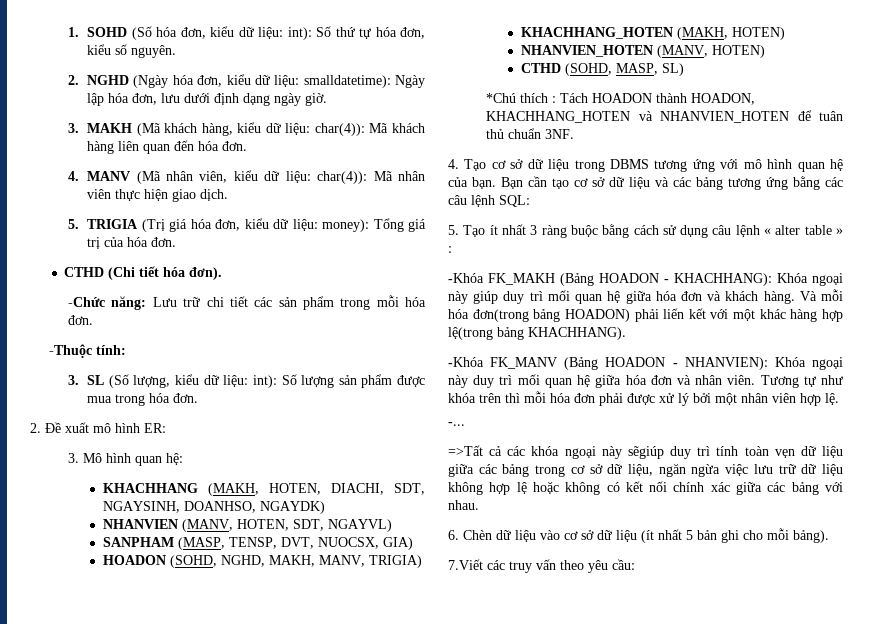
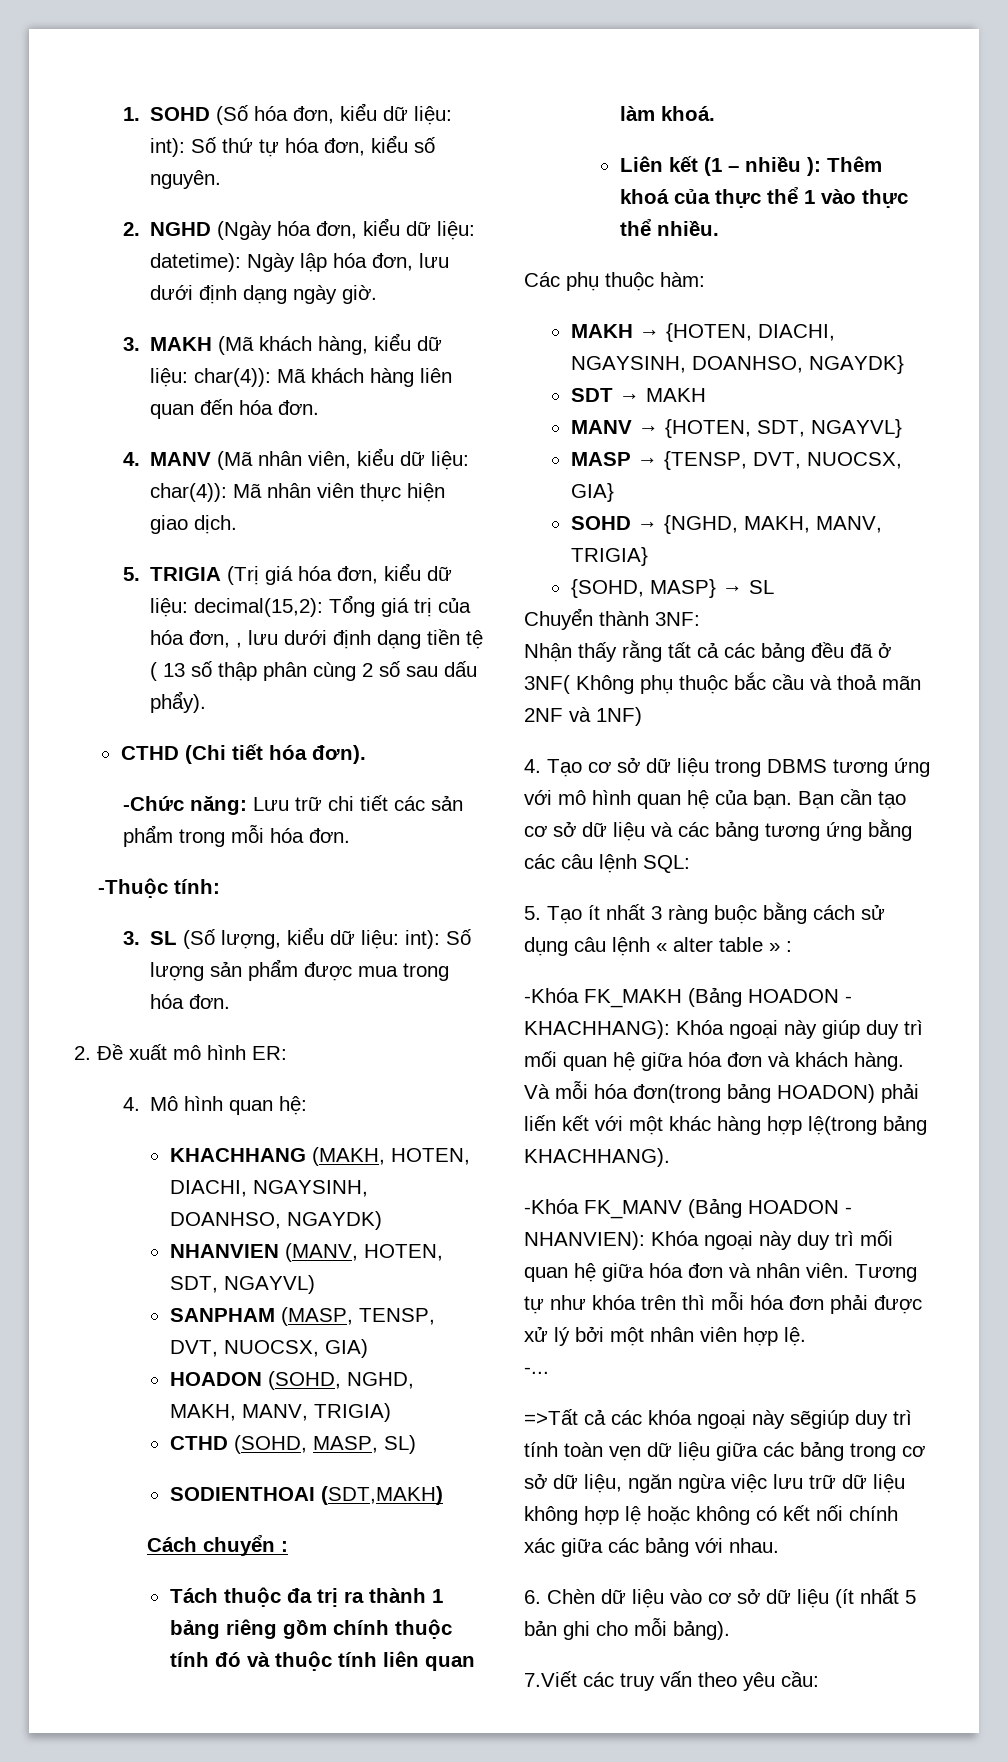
- 2. NGHD (Ngày hóa đơn, kiểu dữ liệu: smalldatetime): Ngày lập hóa đơn, lưu dưới định dạng ngày giờ.
+ 2. NGHD (Ngày hóa đơn, kiểu dữ liệu: datetime): Ngày lập hóa đơn, lưu dưới định dạng ngày giờ.
- 5. TRIGIA (Trị giá hóa đơn, kiểu dữ liệu: money): Tổng giá trị của hóa đơn.
+ 5. TRIGIA (Trị giá hóa đơn, kiểu dữ liệu: decimal(15,2): Tổng giá trị của hóa đơn, , lưu dưới định dạng tiền tệ ( 13 số thập phân cùng 2 số sau dấu phẩy).
- 3. Mô hình quan hệ:
+ 4. Mô hình quan hệ:
- KHACHHANG (MAKH, HOTEN, DIACHI, SDT, NGAYSINH, DOANHSO, NGAYDK)
+ KHACHHANG (MAKH, HOTEN, DIACHI, NGAYSINH, DOANHSO, NGAYDK)
- KHACHHANG_HOTEN (MAKH, HOTEN)
- NHANVIEN_HOTEN (MANV, HOTEN)
  CTHD (SOHD, MASP, SL)
- *Chú thích : Tách HOADON thành HOADON, KHACHHANG_HOTEN và NHANVIEN_HOTEN để tuân thủ chuẩn 3NF.
+ SODIENTHOAI (SDT,MAKH)
+ Cách chuyển :
+ Tách thuộc đa trị ra thành 1 bảng riêng gồm chính thuộc tính đó và thuộc tính liên quan làm khoá.
+ Liên kết (1 – nhiều ): Thêm khoá của thực thể 1 vào thực thể nhiều.
+ Các phụ thuộc hàm:
+ MAKH → {HOTEN, DIACHI, NGAYSINH, DOANHSO, NGAYDK}
+ SDT → MAKH
+ MANV → {HOTEN, SDT, NGAYVL}
+ MASP → {TENSP, DVT, NUOCSX, GIA}
+ SOHD → {NGHD, MAKH, MANV, TRIGIA}
+ {SOHD, MASP} → SL
+ Chuyển thành 3NF:
+ Nhận thấy rằng tất cả các bảng đều đã ở 3NF( Không phụ thuộc bắc cầu và thoả mãn 2NF và 1NF)

